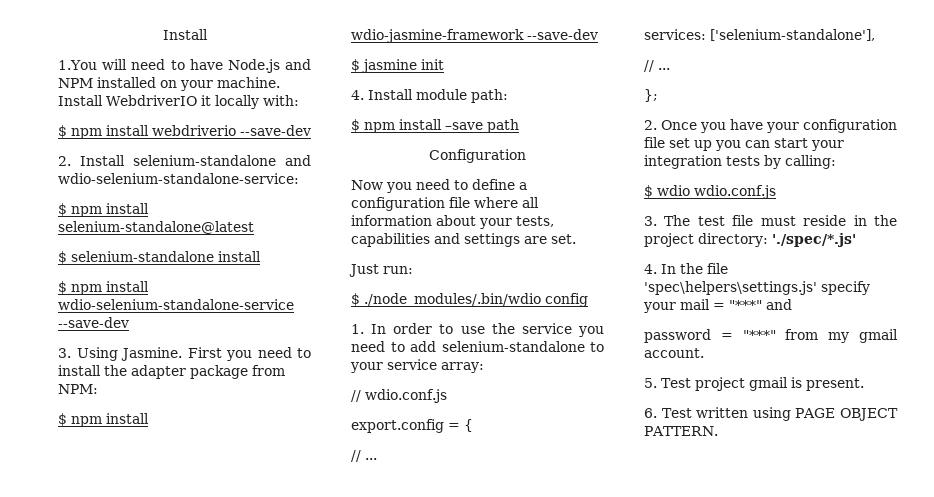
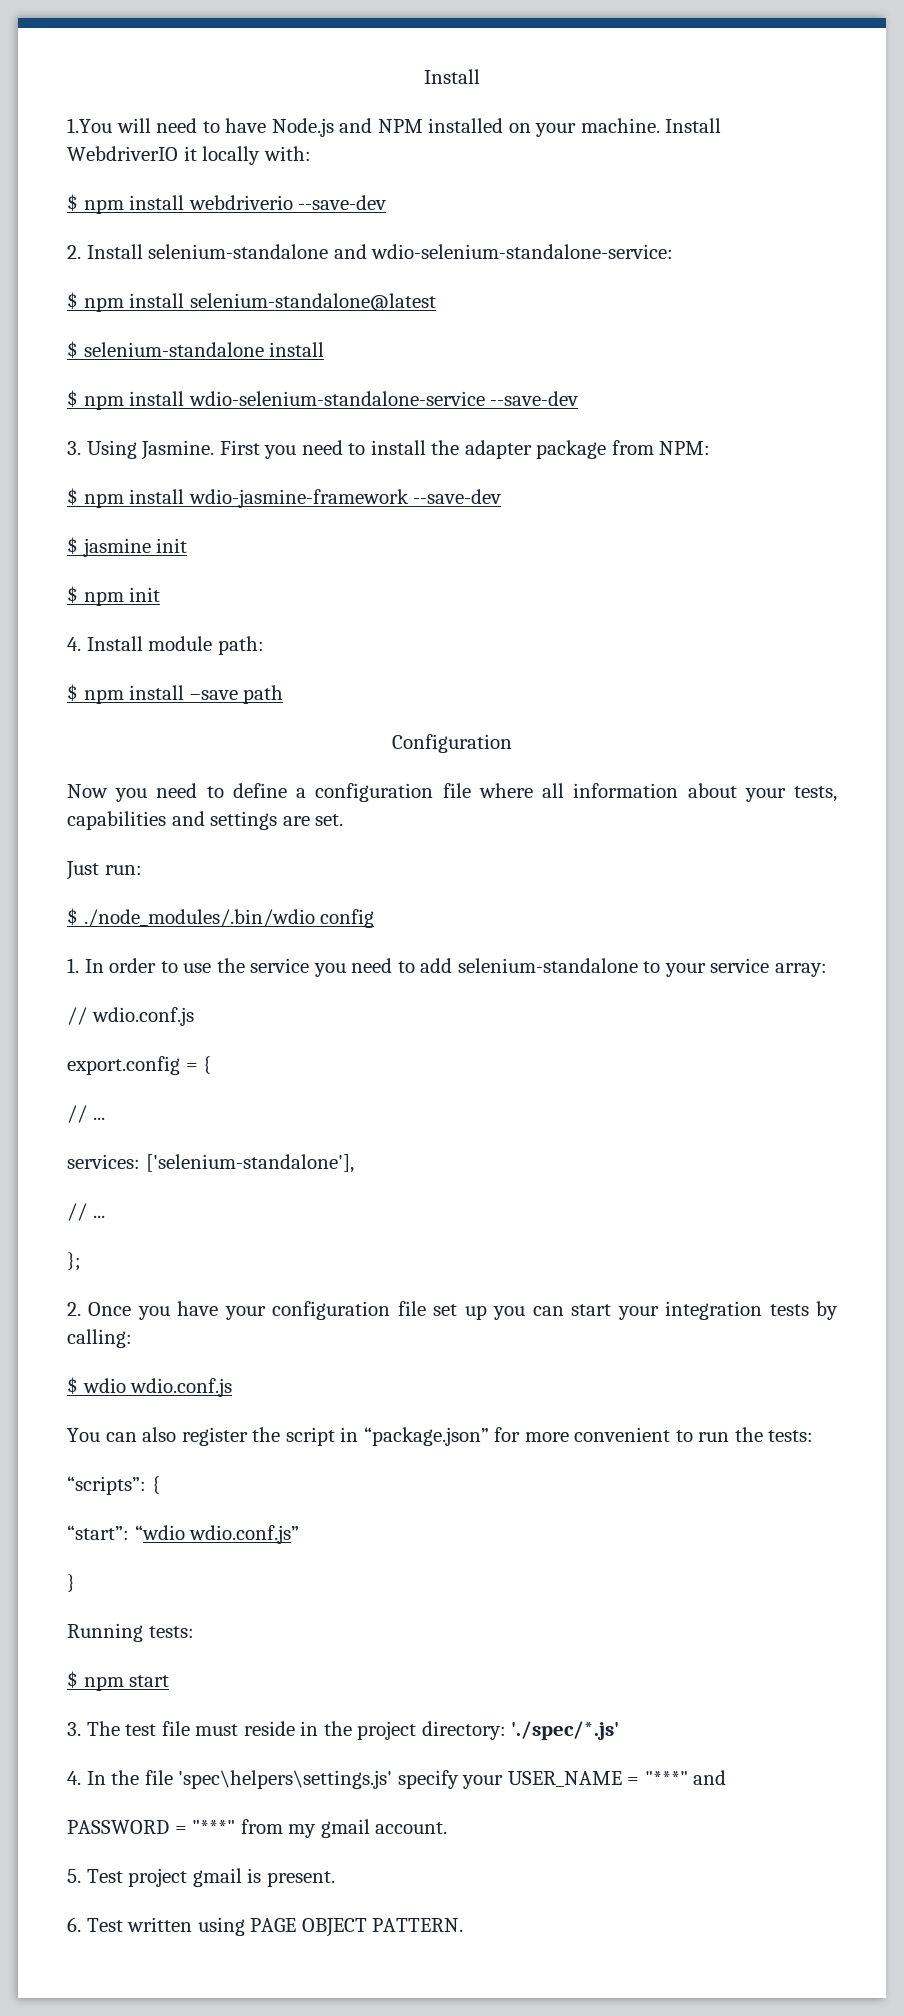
+ $ npm init
+ You can also register the script in “package.json” for more convenient to run the tests:
+ “scripts”: {
+ “start”: “wdio wdio.conf.js”
+ }
+ Running tests:
+ $ npm start
- 4. In the file 'spec\helpers\settings.js' specify your mail = "***" and
+ 4. In the file 'spec\helpers\settings.js' specify your USER_NAME = "***" and
- password = "***" from my gmail account.
+ PASSWORD = "***" from my gmail account.

